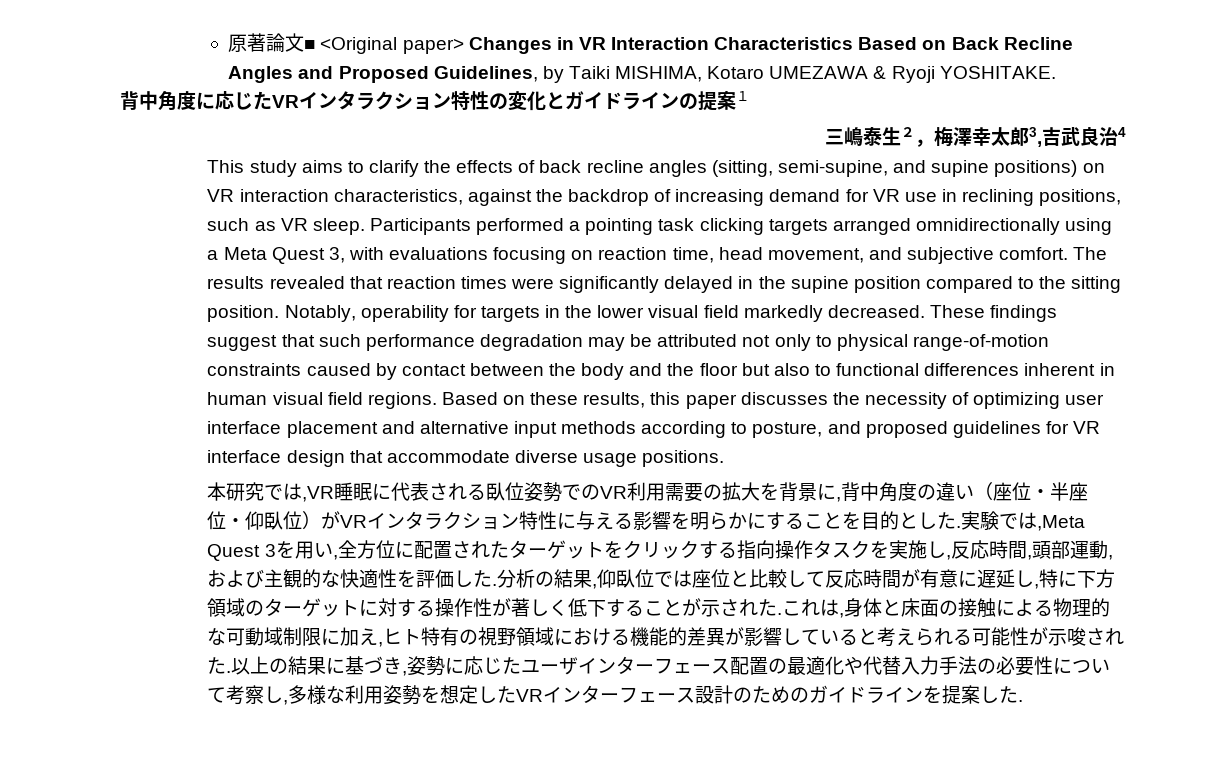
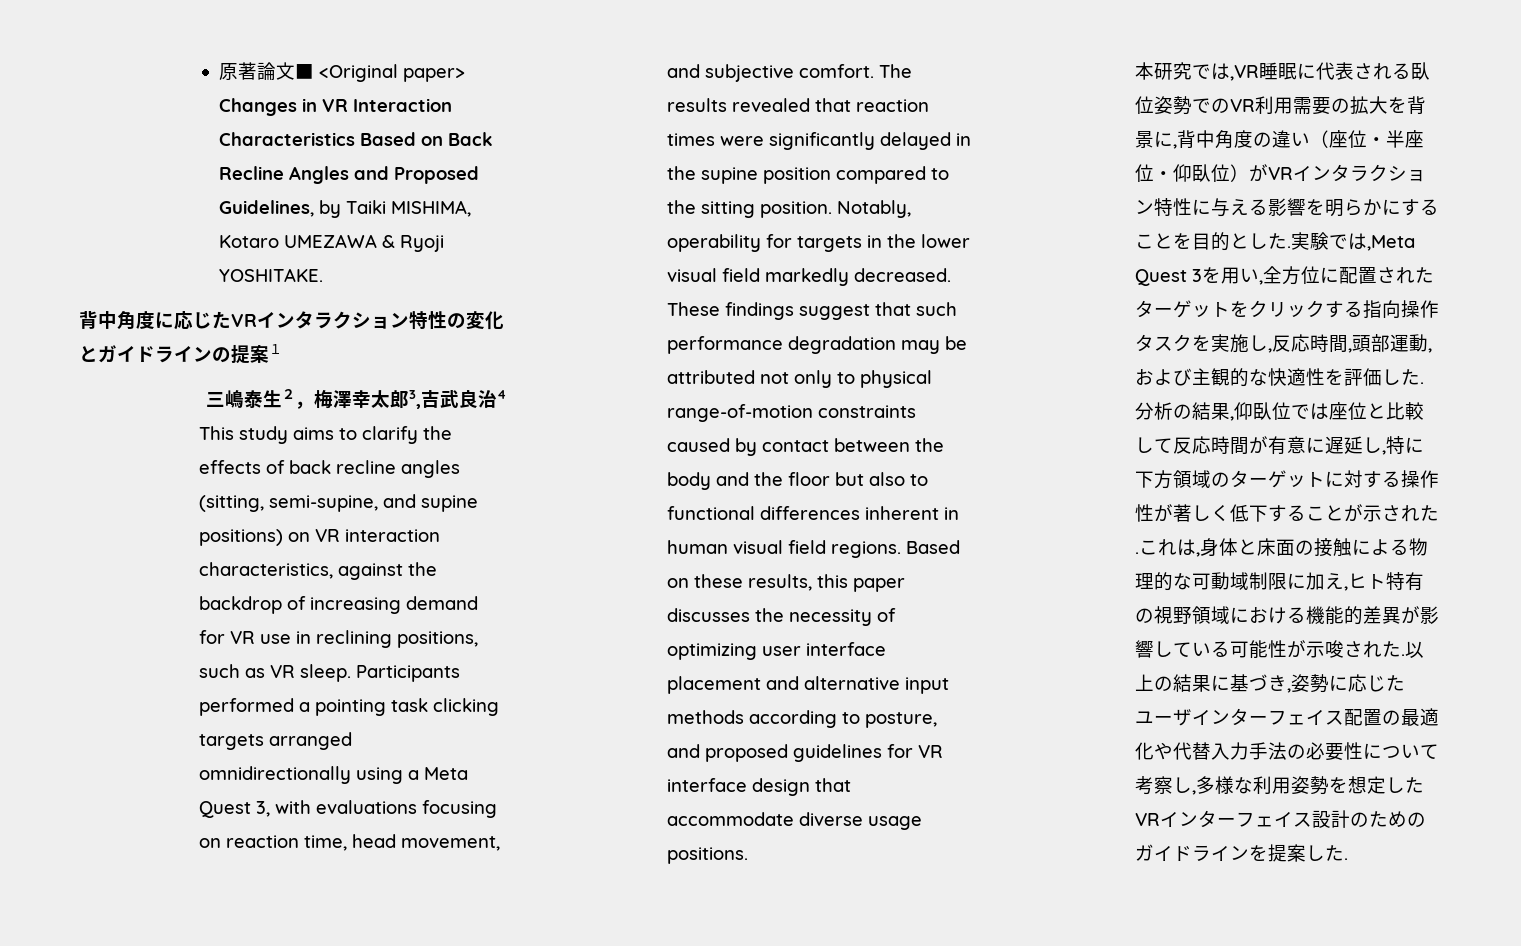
- これは,身体と床面の接触による物理的な可動域制限に加え,ヒト特有の視野領域における機能的差異が影響していると考えられる可能性が示唆された.
+ これは,身体と床面の接触による物理的な可動域制限に加え,ヒト特有の視野領域における機能的差異が影響している可能性が示唆された.
- 以上の結果に基づき,姿勢に応じたユーザインターフェース配置の最適化や代替入力手法の必要性について考察し,多様な利用姿勢を想定したVRインターフェース設計のためのガイドラインを提案した.
+ 以上の結果に基づき,姿勢に応じたユーザインターフェイス配置の最適化や代替入力手法の必要性について考察し,多様な利用姿勢を想定したVRインターフェイス設計のためのガイドラインを提案した.

